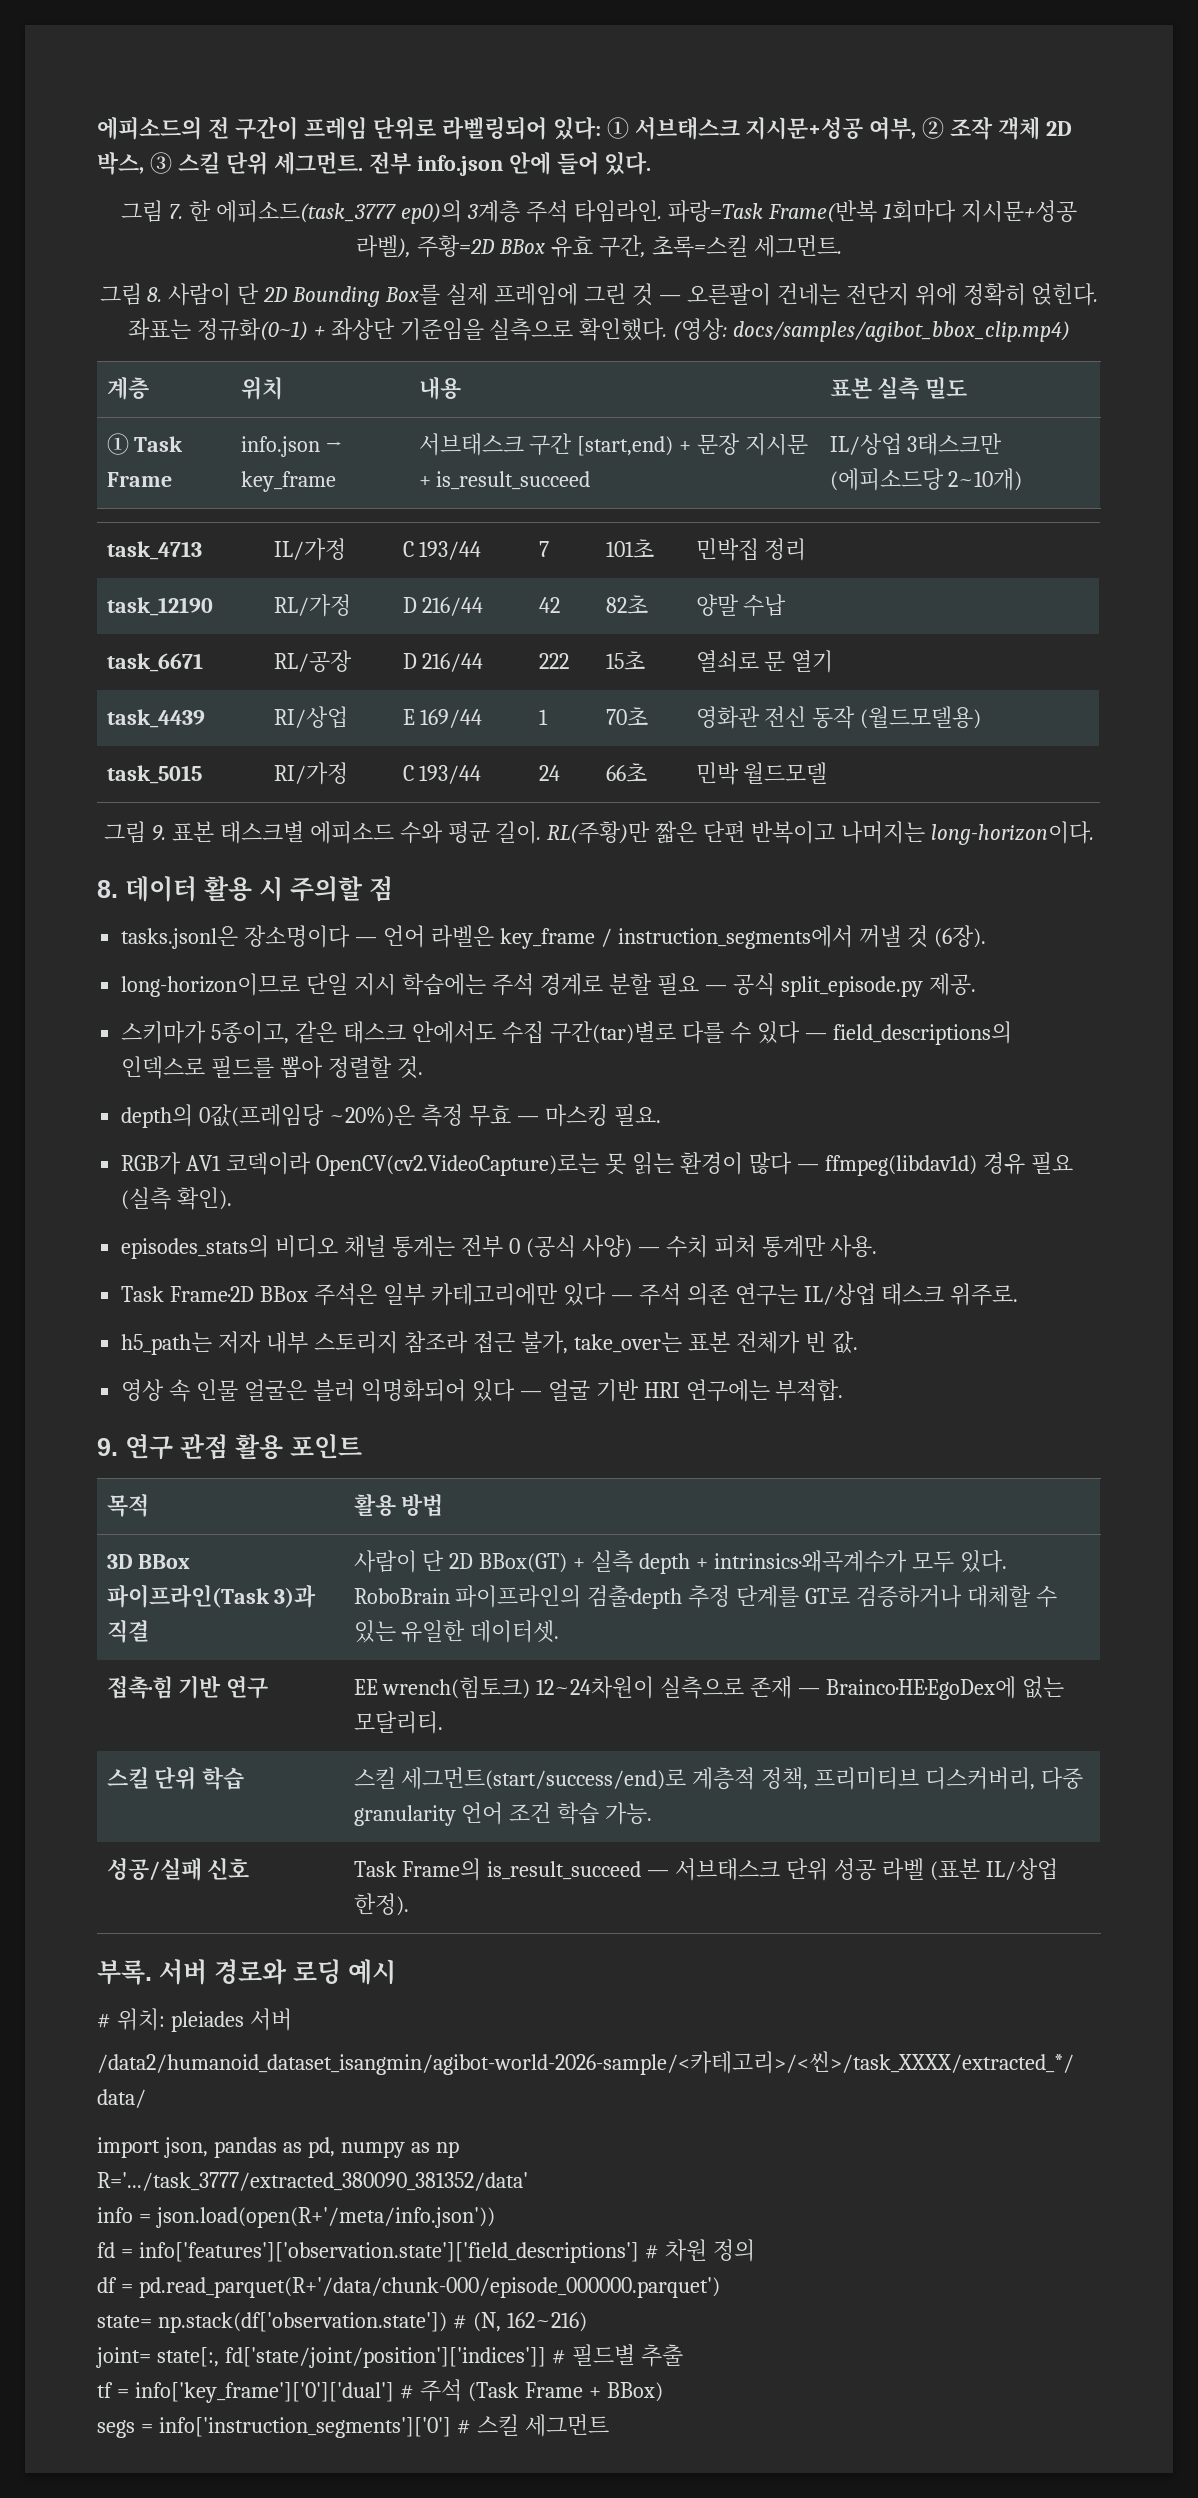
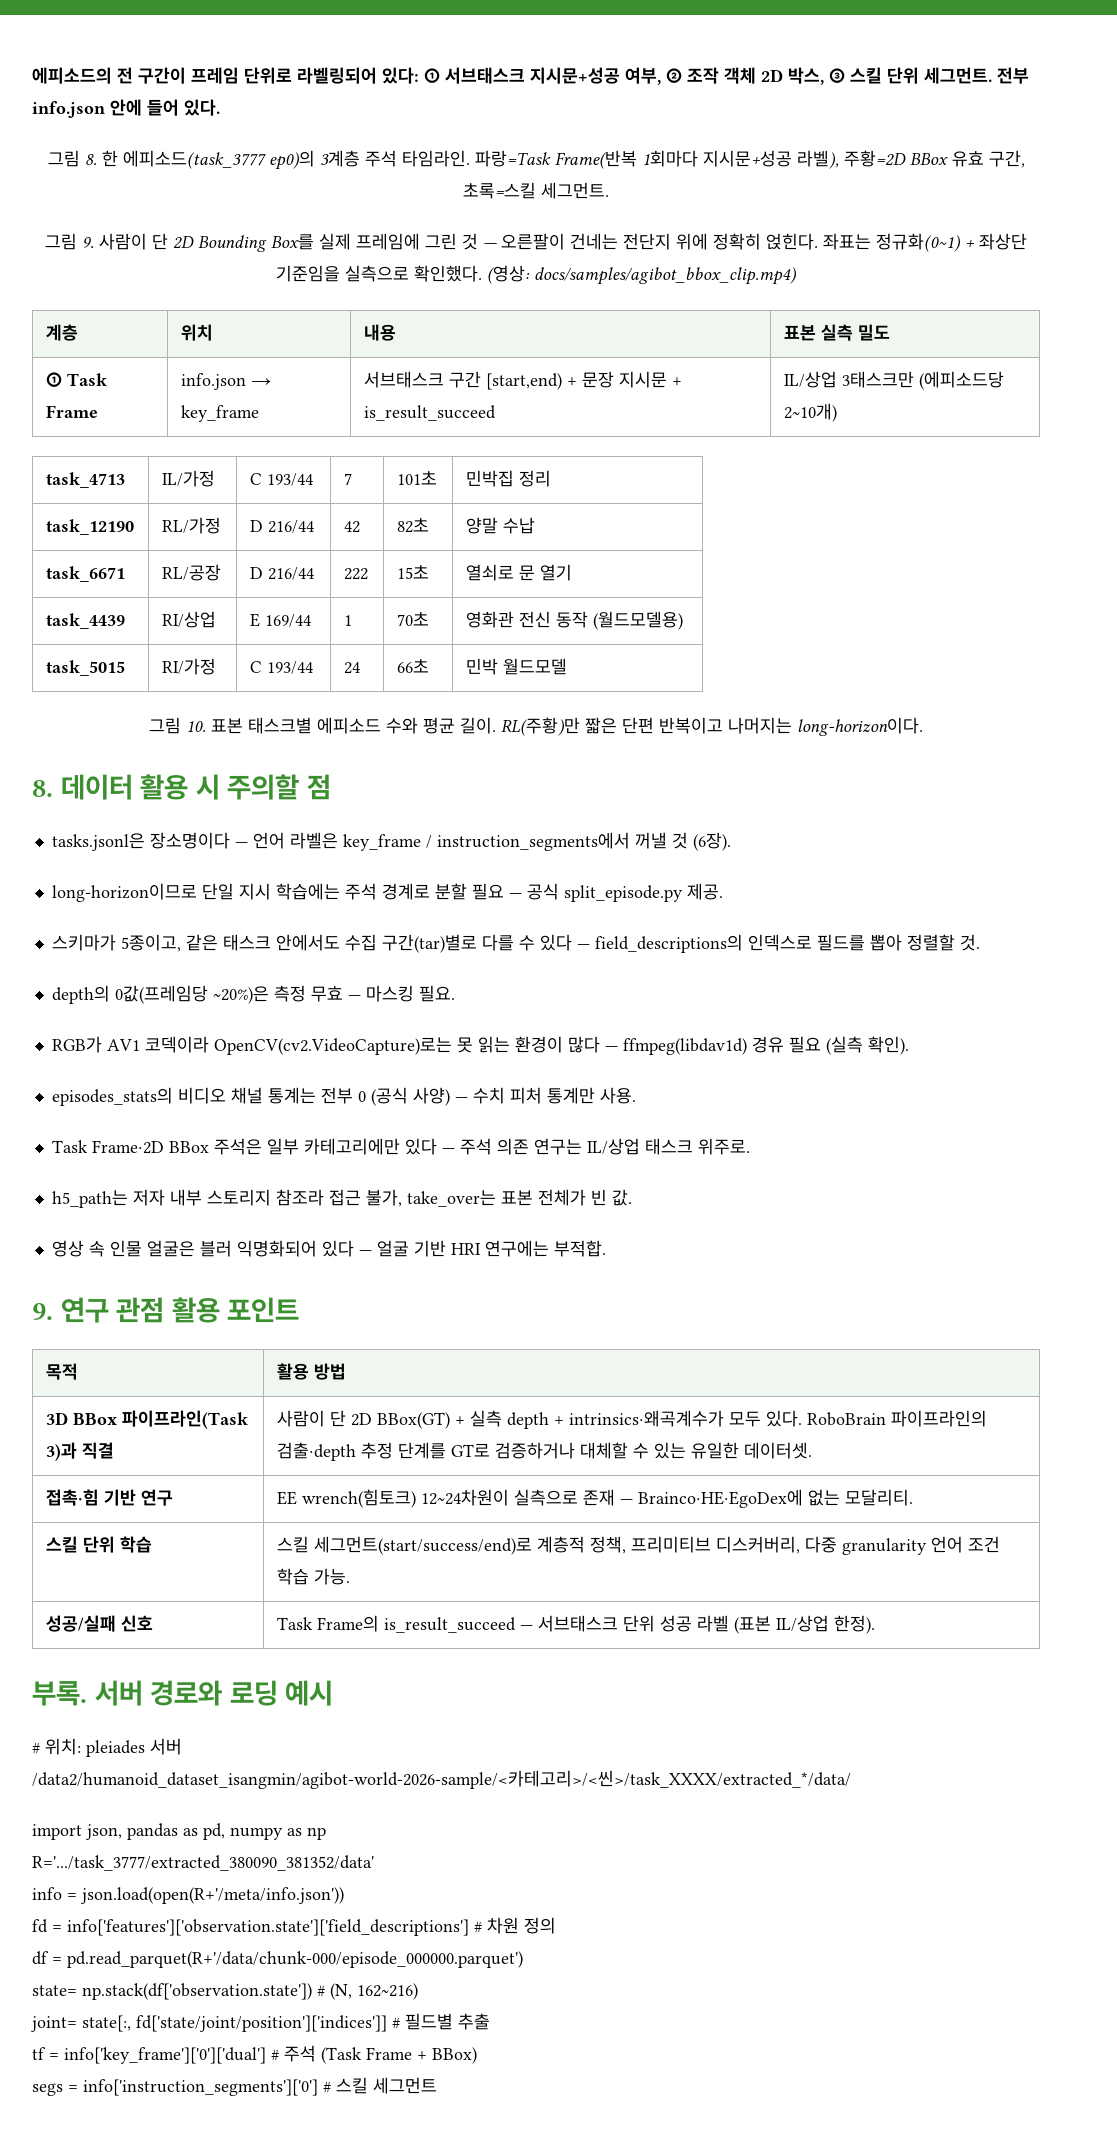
- 그림 7. 한 에피소드(task_3777 ep0)의 3계층 주석 타임라인.
+ 그림 8. 한 에피소드(task_3777 ep0)의 3계층 주석 타임라인.
- 그림 8. 사람이 단 2D Bounding Box를 실제 프레임에 그린 것 — 오른팔이 건네는 전단지 위에 정확히 얹힌다.
+ 그림 9. 사람이 단 2D Bounding Box를 실제 프레임에 그린 것 — 오른팔이 건네는 전단지 위에 정확히 얹힌다.
- 그림 9. 표본 태스크별 에피소드 수와 평균 길이.
+ 그림 10. 표본 태스크별 에피소드 수와 평균 길이.

